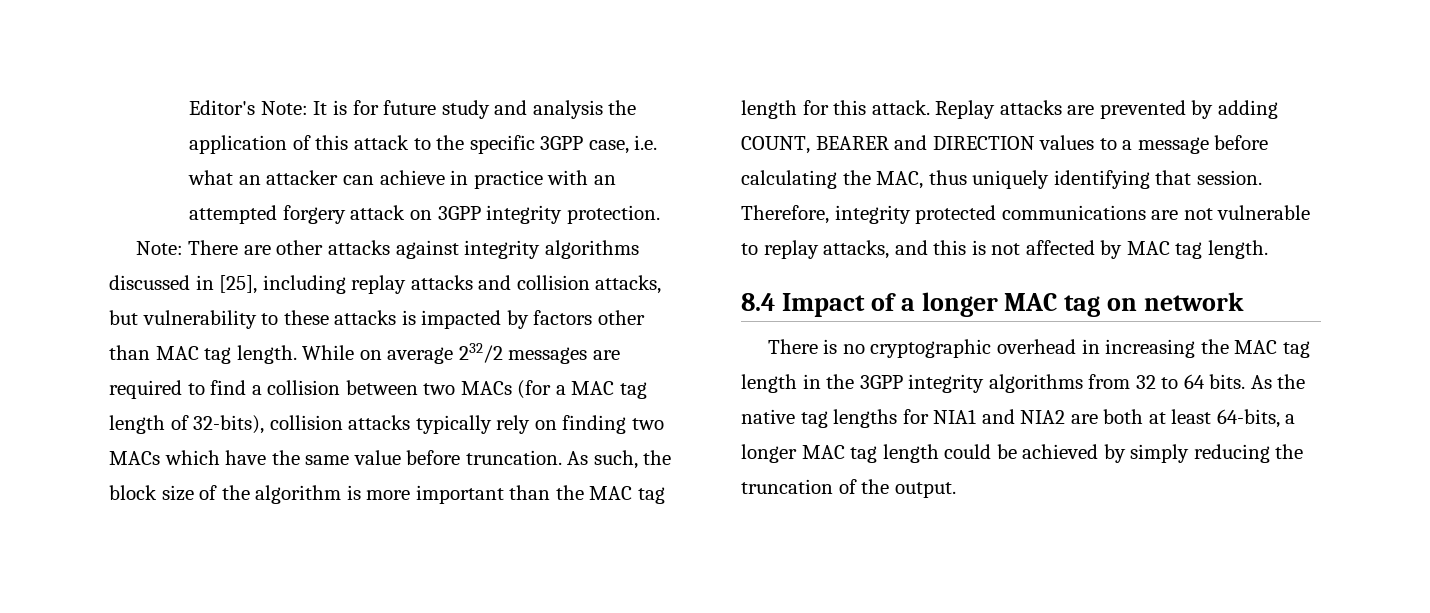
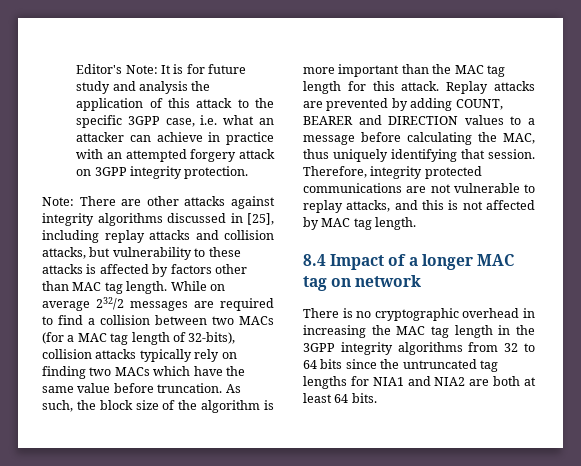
- Note: There are other attacks against integrity algorithms discussed in [25], including replay attacks and collision attacks, but vulnerability to these attacks is impacted by factors other than MAC tag length.
+ Note: There are other attacks against integrity algorithms discussed in [25], including replay attacks and collision attacks, but vulnerability to these attacks is affected by factors other than MAC tag length.
- There is no cryptographic overhead in increasing the MAC tag length in the 3GPP integrity algorithms from 32 to 64 bits. As the native tag lengths for NIA1 and NIA2 are both at least 64-bits, a longer MAC tag length could be achieved by simply reducing the truncation of the output.
+ There is no cryptographic overhead in increasing the MAC tag length in the 3GPP integrity algorithms from 32 to 64 bits since the untruncated tag lengths for NIA1 and NIA2 are both at least 64 bits.

